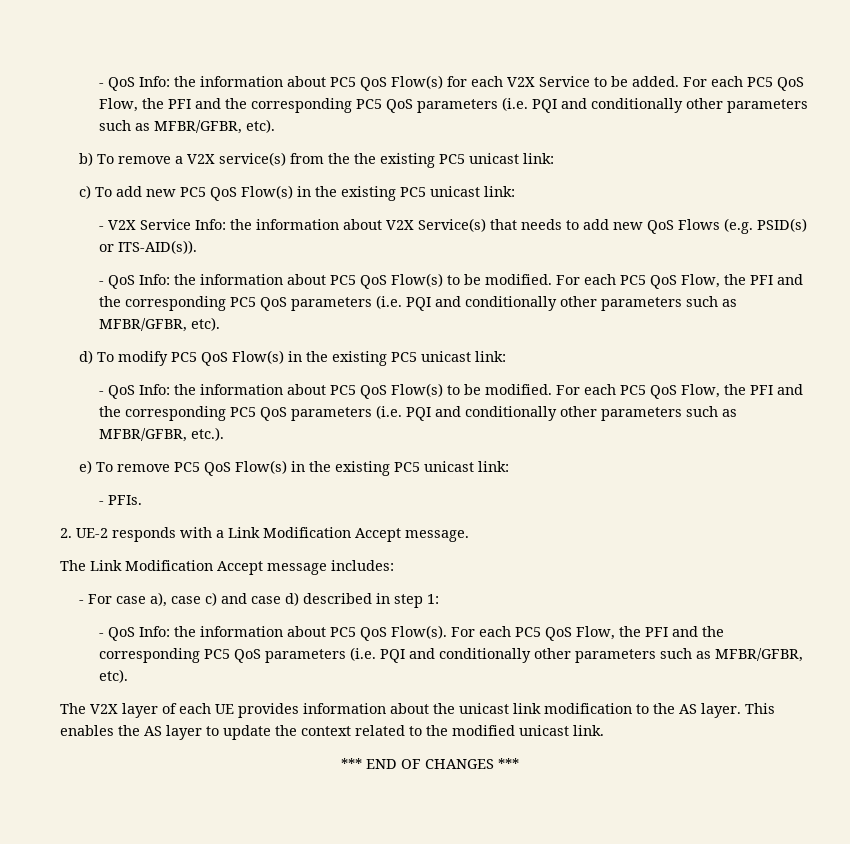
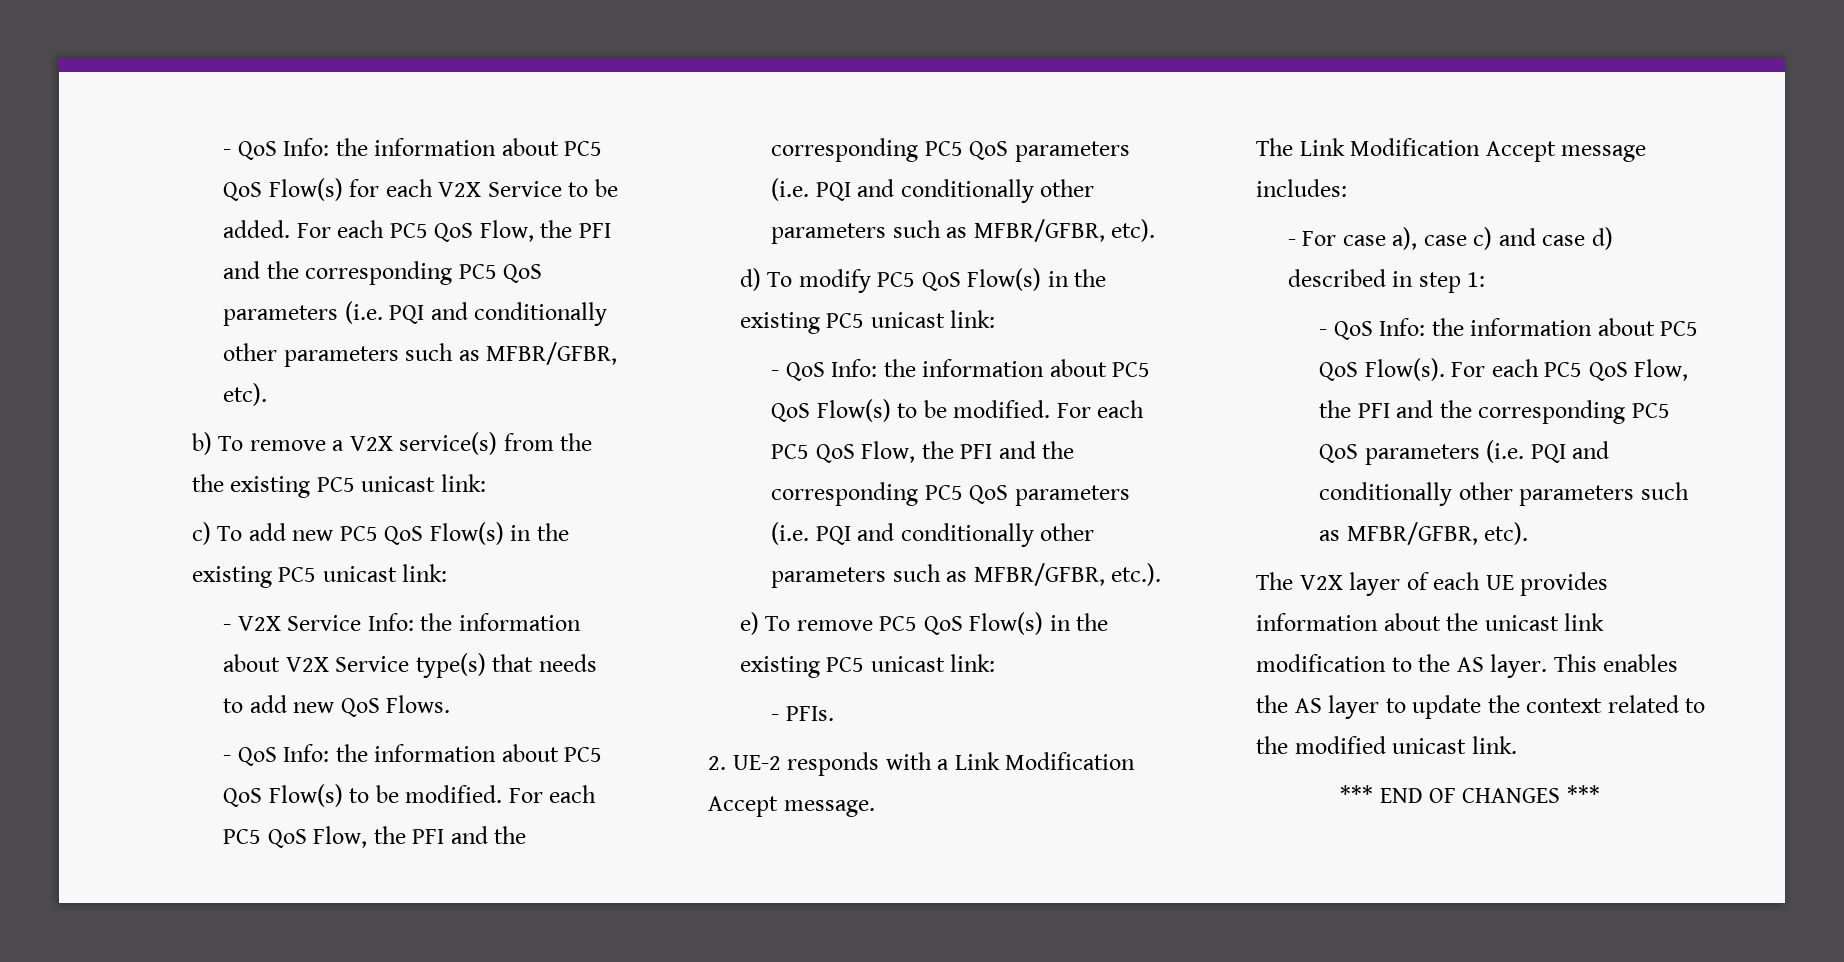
- - V2X Service Info: the information about V2X Service(s) that needs to add new QoS Flows (e.g. PSID(s) or ITS-AID(s)).
+ - V2X Service Info: the information about V2X Service type(s) that needs to add new QoS Flows.

